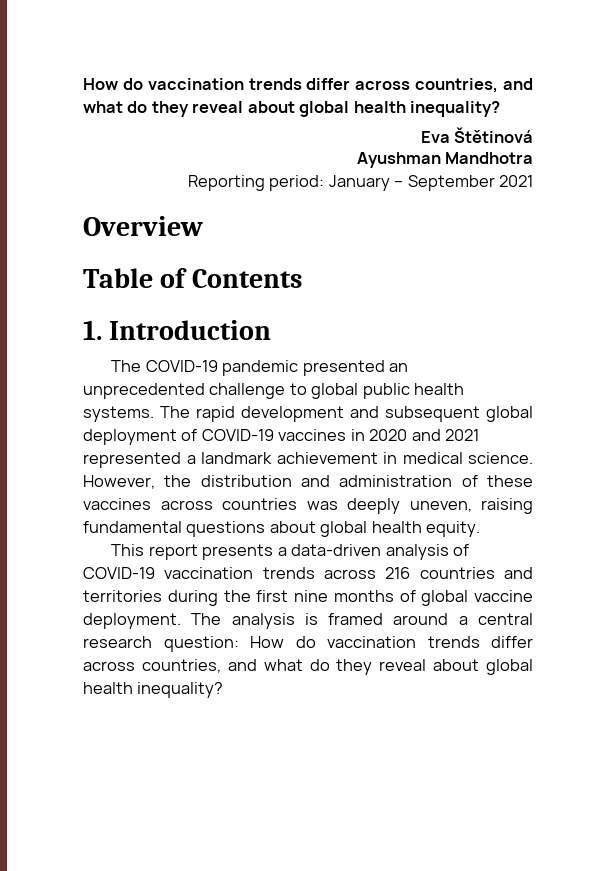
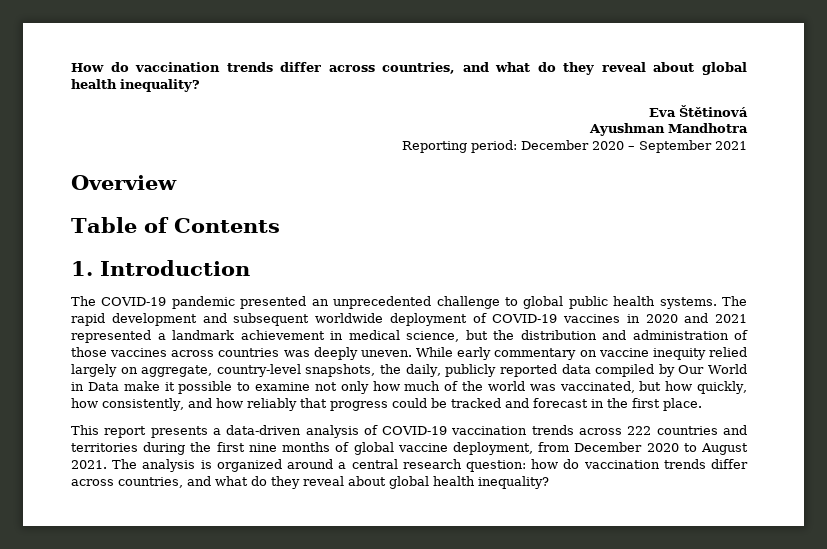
- Reporting period: January – September 2021
+ Reporting period: December 2020 – September 2021
- The rapid development and subsequent global deployment of COVID-19 vaccines in 2020 and 2021 represented a landmark achievement in medical science. However, the distribution and administration of these vaccines across countries was deeply uneven, raising fundamental questions about global health equity.
+ The rapid development and subsequent worldwide deployment of COVID-19 vaccines in 2020 and 2021 represented a landmark achievement in medical science, but the distribution and administration of those vaccines across countries was deeply uneven. While early commentary on vaccine inequity relied largely on aggregate, country-level snapshots, the daily, publicly reported data compiled by Our World in Data make it possible to examine not only how much of the world was vaccinated, but how quickly, how consistently, and how reliably that progress could be tracked and forecast in the first place.
- This report presents a data-driven analysis of COVID-19 vaccination trends across 216 countries and territories during the first nine months of global vaccine deployment.
+ This report presents a data-driven analysis of COVID-19 vaccination trends across 222 countries and territories during the first nine months of global vaccine deployment, from December 2020 to August 2021.
- The analysis is framed around a central research question: How do vaccination trends differ across countries, and what do they reveal about global health inequality?
+ The analysis is organized around a central research question: how do vaccination trends differ across countries, and what do they reveal about global health inequality?

